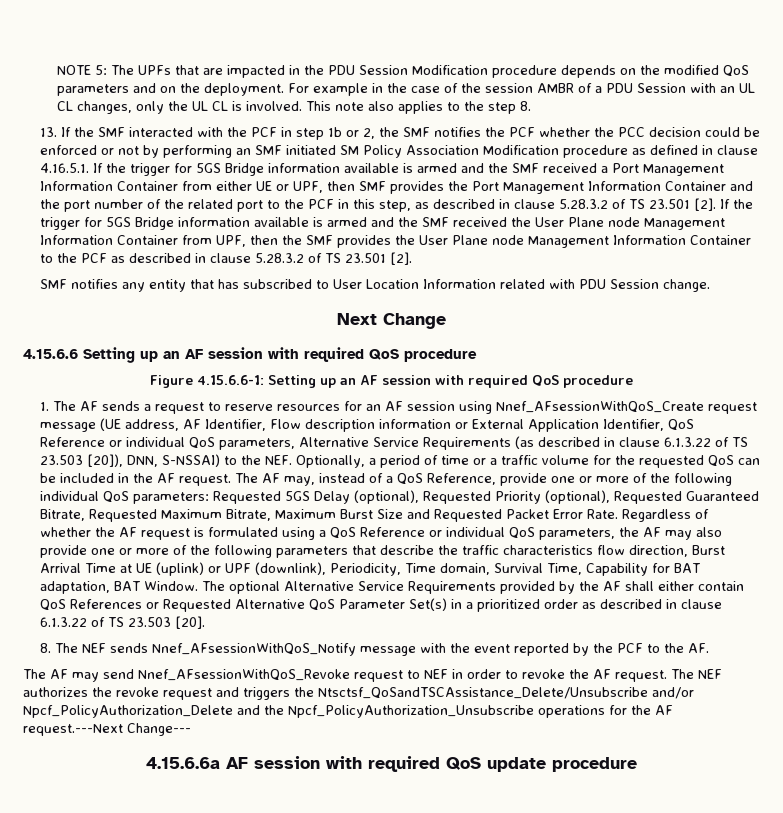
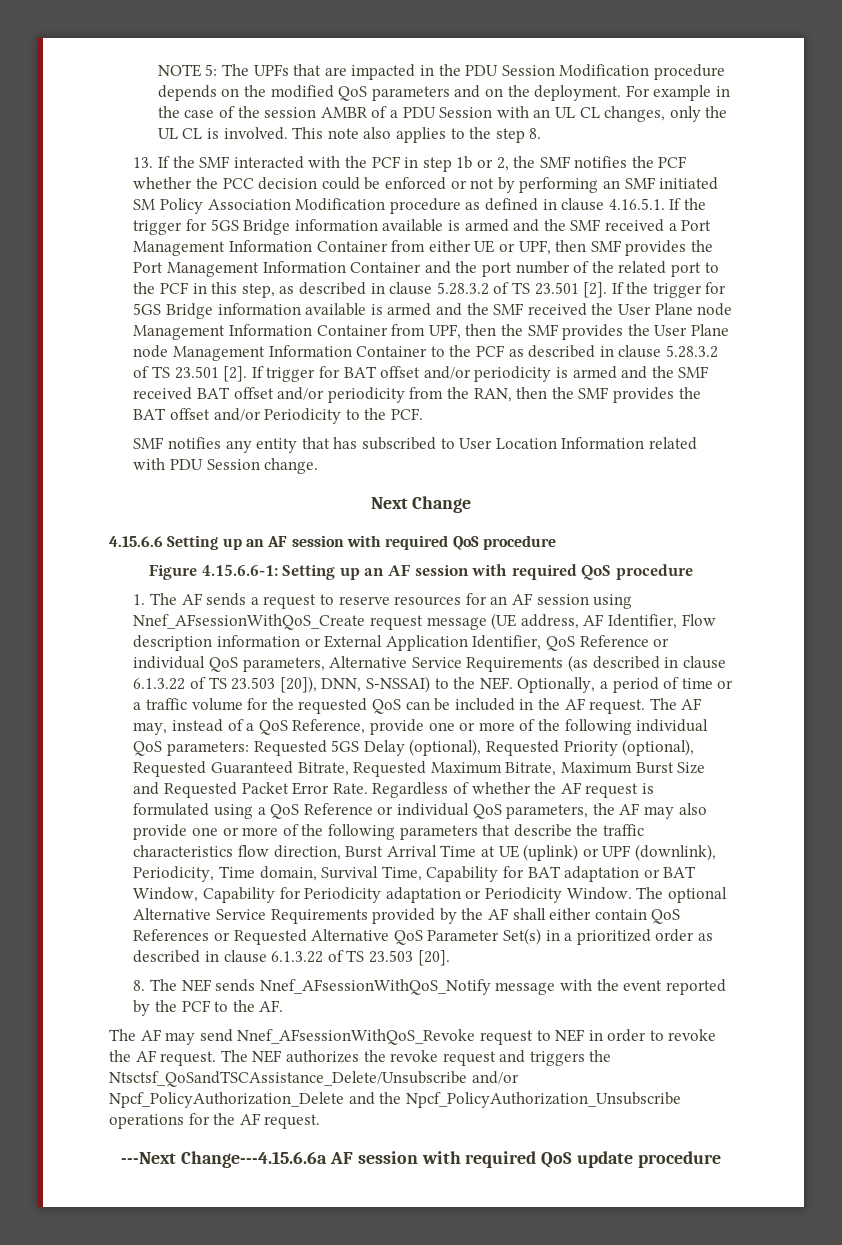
+ If trigger for BAT offset and/or periodicity is armed and the SMF received BAT offset and/or periodicity from the RAN, then the SMF provides the BAT offset and/or Periodicity to the PCF.
- Regardless of whether the AF request is formulated using a QoS Reference or individual QoS parameters, the AF may also provide one or more of the following parameters that describe the traffic characteristics flow direction, Burst Arrival Time at UE (uplink) or UPF (downlink), Periodicity, Time domain, Survival Time, Capability for BAT adaptation, BAT Window.
+ Regardless of whether the AF request is formulated using a QoS Reference or individual QoS parameters, the AF may also provide one or more of the following parameters that describe the traffic characteristics flow direction, Burst Arrival Time at UE (uplink) or UPF (downlink), Periodicity, Time domain, Survival Time, Capability for BAT adaptation or BAT Window, Capability for Periodicity adaptation or Periodicity Window.
- The NEF authorizes the revoke request and triggers the Ntsctsf_QoSandTSCAssistance_Delete/Unsubscribe and/or Npcf_PolicyAuthorization_Delete and the Npcf_PolicyAuthorization_Unsubscribe operations for the AF request.---Next Change---
- 4.15.6.6a AF session with required QoS update procedure
+ The NEF authorizes the revoke request and triggers the Ntsctsf_QoSandTSCAssistance_Delete/Unsubscribe and/or Npcf_PolicyAuthorization_Delete and the Npcf_PolicyAuthorization_Unsubscribe operations for the AF request.
+ ---Next Change---4.15.6.6a AF session with required QoS update procedure

